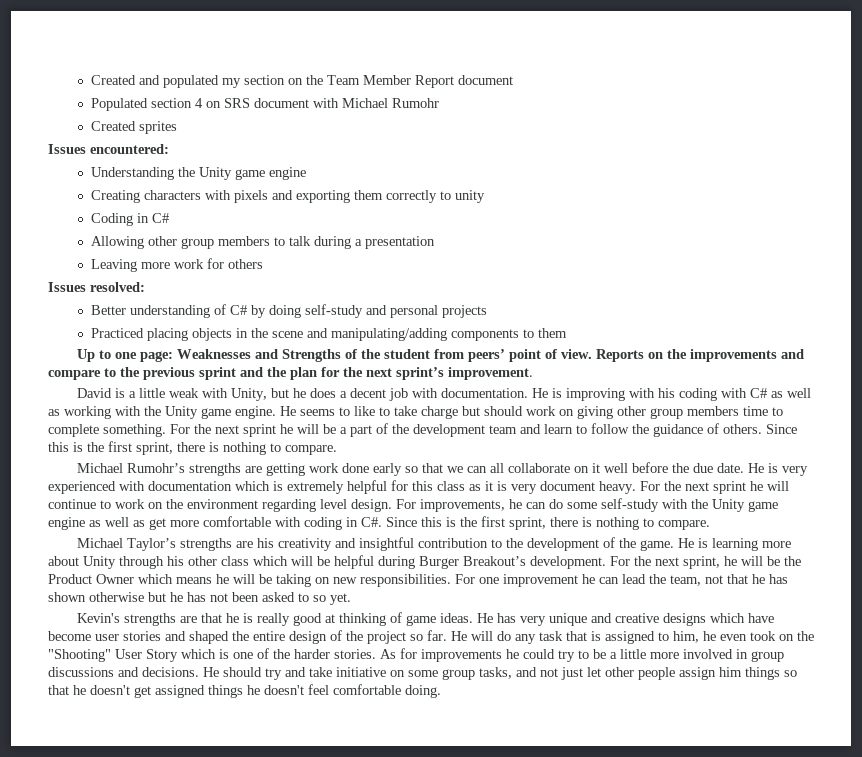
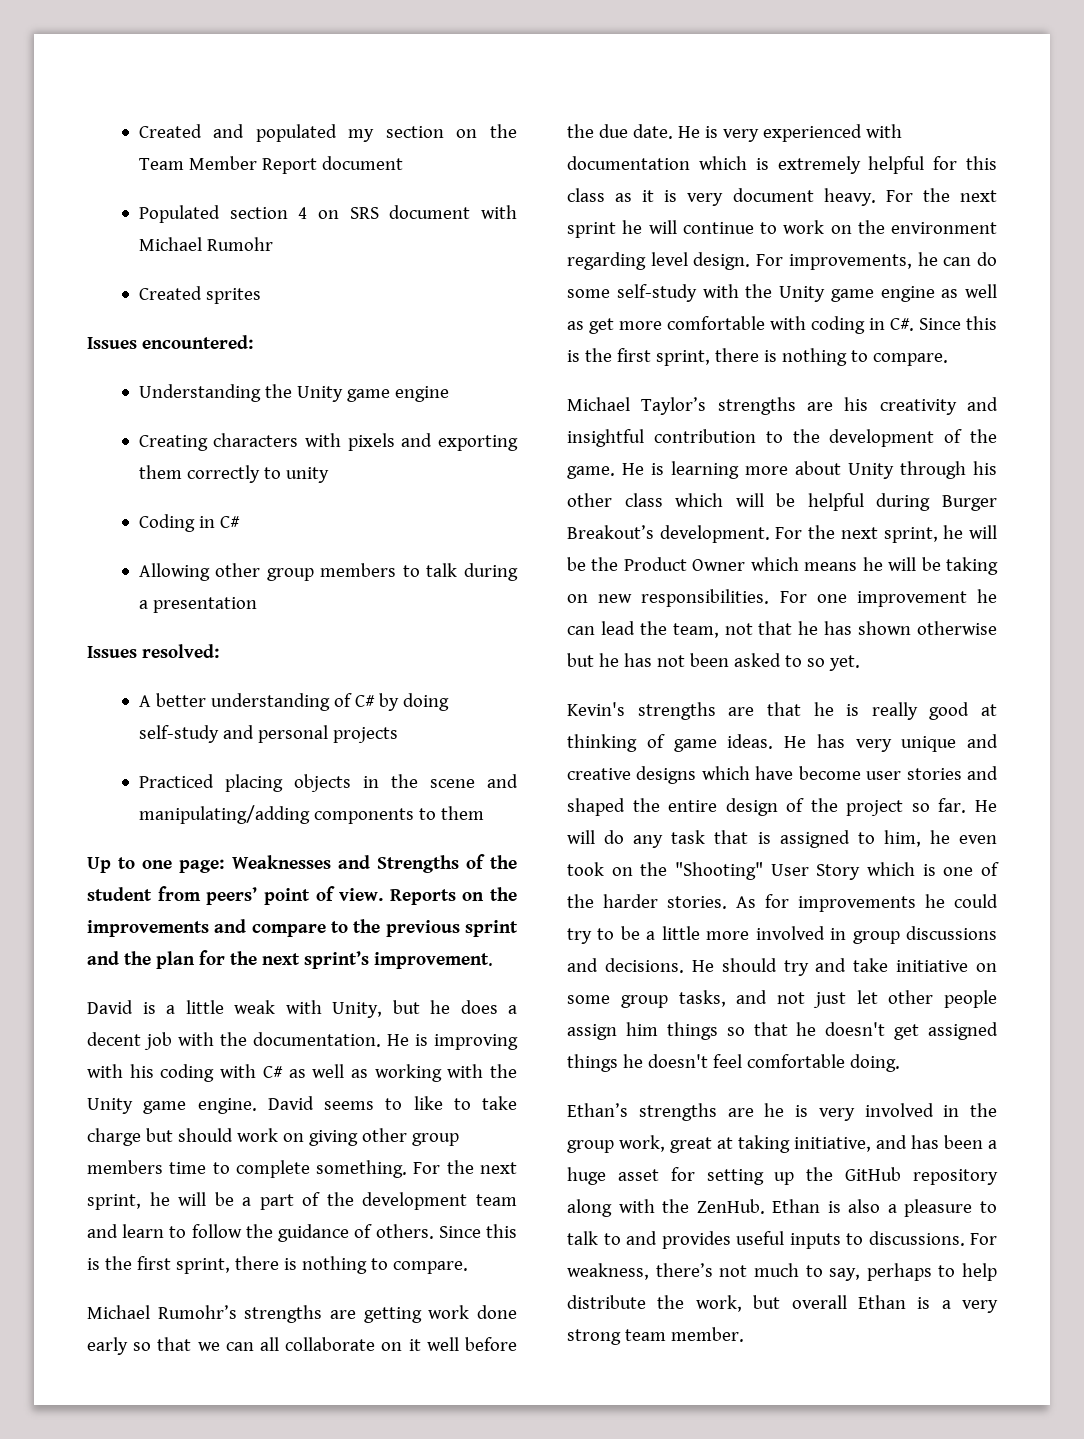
- Leaving more work for others
- Better understanding of C# by doing self-study and personal projects
+ A better understanding of C# by doing self-study and personal projects
- David is a little weak with Unity, but he does a decent job with documentation.
+ David is a little weak with Unity, but he does a decent job with the documentation.
- He seems to like to take charge but should work on giving other group members time to complete something.
+ David seems to like to take charge but should work on giving other group members time to complete something.
- For the next sprint he will be a part of the development team and learn to follow the guidance of others.
+ For the next sprint, he will be a part of the development team and learn to follow the guidance of others.
+ Ethan’s strengths are he is very involved in the group work, great at taking initiative, and has been a huge asset for setting up the GitHub repository along with the ZenHub. Ethan is also a pleasure to talk to and provides useful inputs to discussions. For weakness, there’s not much to say, perhaps to help distribute the work, but overall Ethan is a very strong team member.

